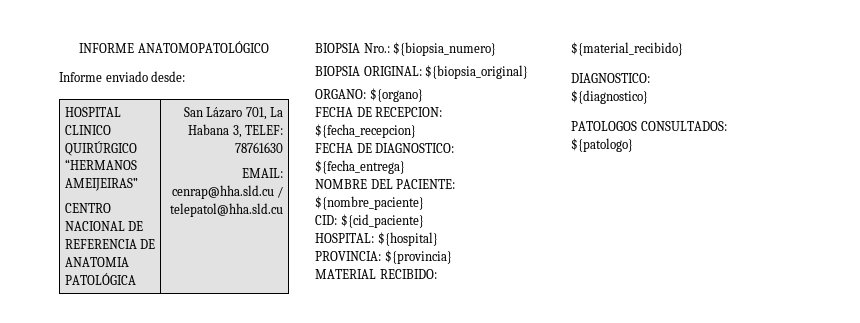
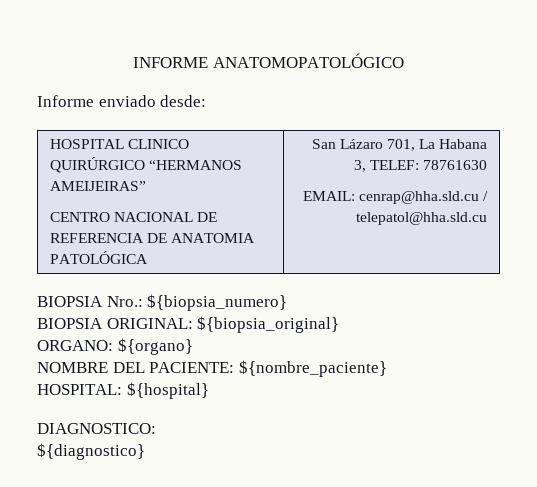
- FECHA DE RECEPCION: ${fecha_recepcion}
- FECHA DE DIAGNOSTICO: ${fecha_entrega}
- CID: ${cid_paciente}
- PROVINCIA: ${provincia}
- MATERIAL RECIBIDO: ${material_recibido}
- PATOLOGOS CONSULTADOS:
- ${patologo}

